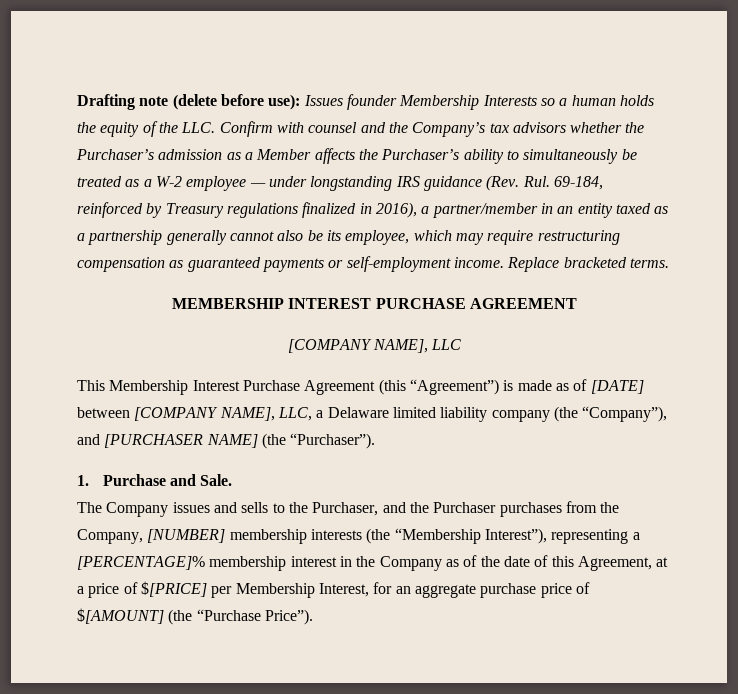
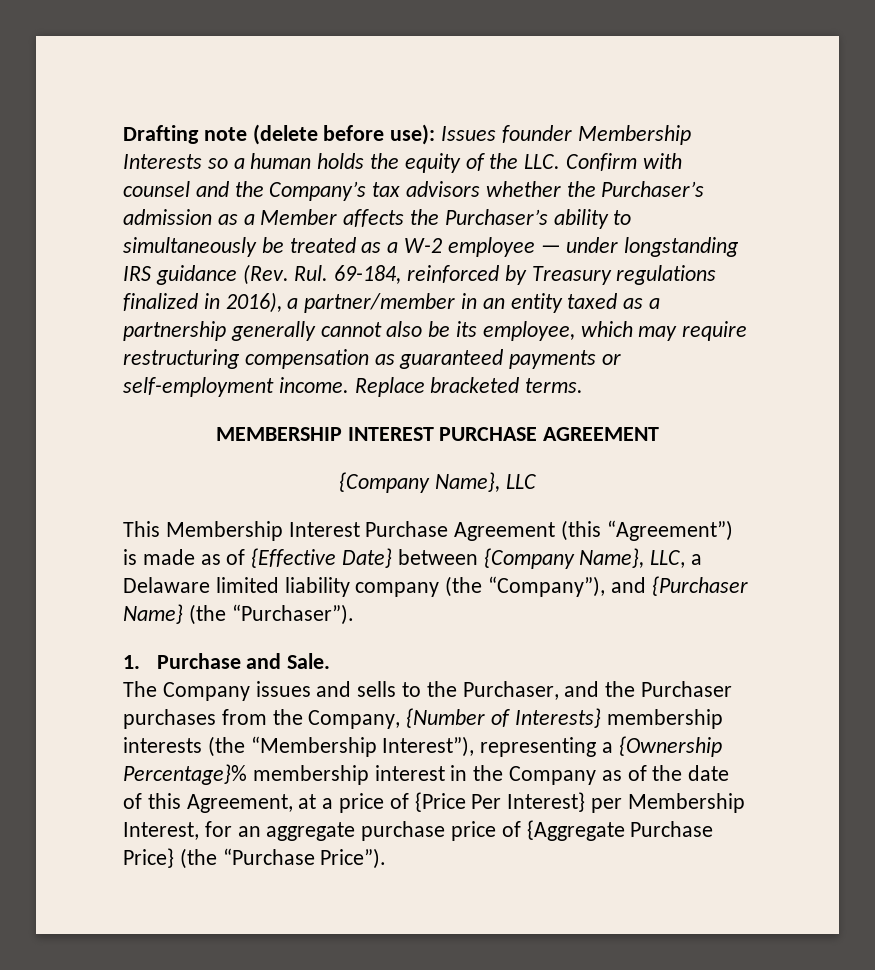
- [COMPANY NAME], LLC
+ {Company Name}, LLC
- This Membership Interest Purchase Agreement (this “Agreement”) is made as of [DATE] between [COMPANY NAME], LLC, a Delaware limited liability company (the “Company”), and [PURCHASER NAME] (the “Purchaser”).
+ This Membership Interest Purchase Agreement (this “Agreement”) is made as of {Effective Date} between {Company Name}, LLC, a Delaware limited liability company (the “Company”), and {Purchaser Name} (the “Purchaser”).
- The Company issues and sells to the Purchaser, and the Purchaser purchases from the Company, [NUMBER] membership interests (the “Membership Interest”), representing a [PERCENTAGE]% membership interest in the Company as of the date of this Agreement, at a price of $[PRICE] per Membership Interest, for an aggregate purchase price of $[AMOUNT] (the “Purchase Price”).
+ The Company issues and sells to the Purchaser, and the Purchaser purchases from the Company, {Number of Interests} membership interests (the “Membership Interest”), representing a {Ownership Percentage}% membership interest in the Company as of the date of this Agreement, at a price of {Price Per Interest} per Membership Interest, for an aggregate purchase price of {Aggregate Purchase Price} (the “Purchase Price”).

